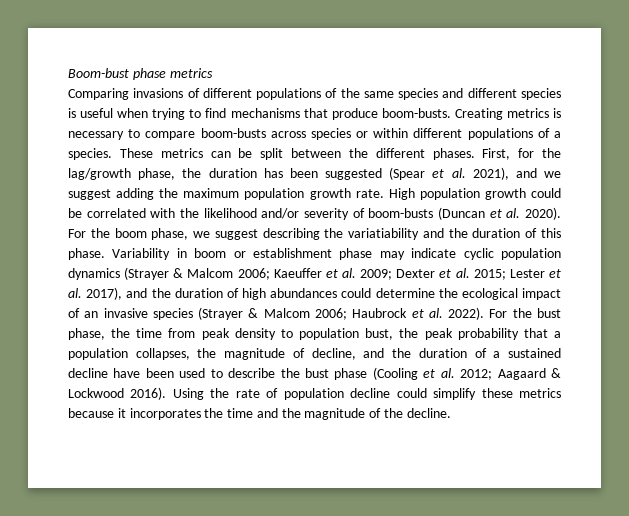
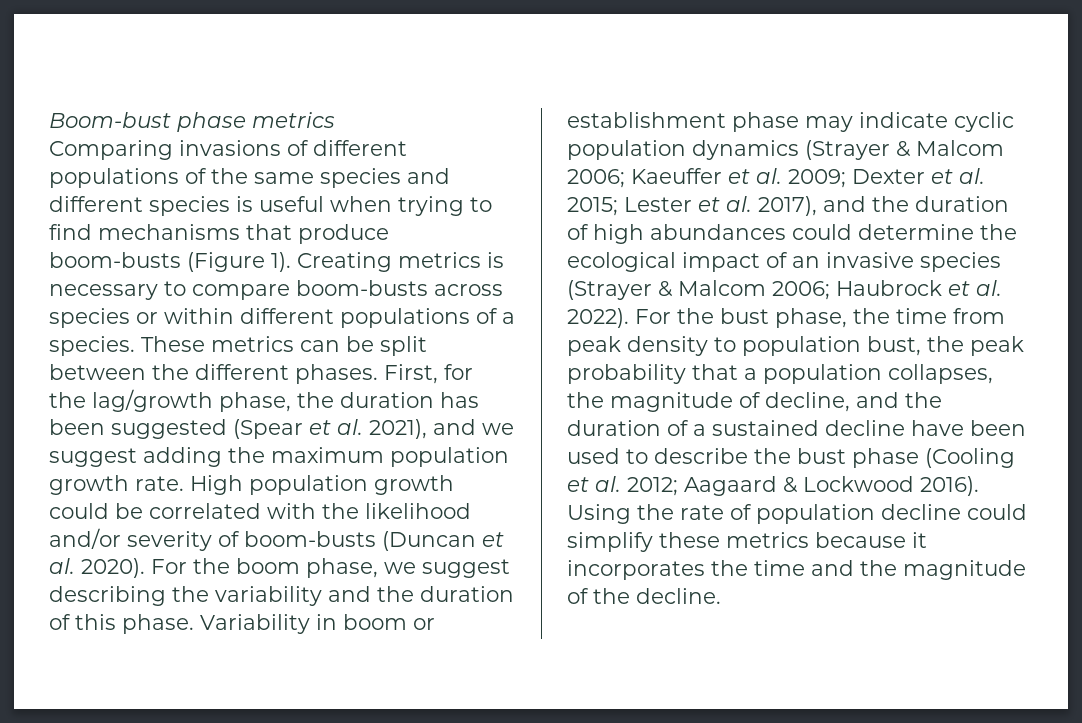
- Comparing invasions of different populations of the same species and different species is useful when trying to find mechanisms that produce boom-busts.
+ Comparing invasions of different populations of the same species and different species is useful when trying to find mechanisms that produce boom-busts (Figure 1).
- For the boom phase, we suggest describing the variatiability and the duration of this phase.
+ For the boom phase, we suggest describing the variability and the duration of this phase.

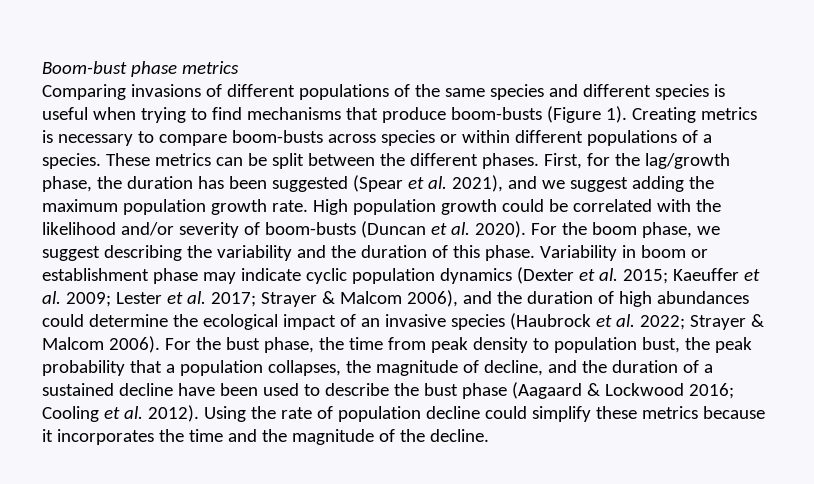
- Variability in boom or establishment phase may indicate cyclic population dynamics (Strayer & Malcom 2006; Kaeuffer et al. 2009; Dexter et al. 2015; Lester et al. 2017), and the duration of high abundances could determine the ecological impact of an invasive species (Strayer & Malcom 2006; Haubrock et al. 2022).
+ Variability in boom or establishment phase may indicate cyclic population dynamics (Dexter et al. 2015; Kaeuffer et al. 2009; Lester et al. 2017; Strayer & Malcom 2006), and the duration of high abundances could determine the ecological impact of an invasive species (Haubrock et al. 2022; Strayer & Malcom 2006).
- For the bust phase, the time from peak density to population bust, the peak probability that a population collapses, the magnitude of decline, and the duration of a sustained decline have been used to describe the bust phase (Cooling et al. 2012; Aagaard & Lockwood 2016).
+ For the bust phase, the time from peak density to population bust, the peak probability that a population collapses, the magnitude of decline, and the duration of a sustained decline have been used to describe the bust phase (Aagaard & Lockwood 2016; Cooling et al. 2012).

